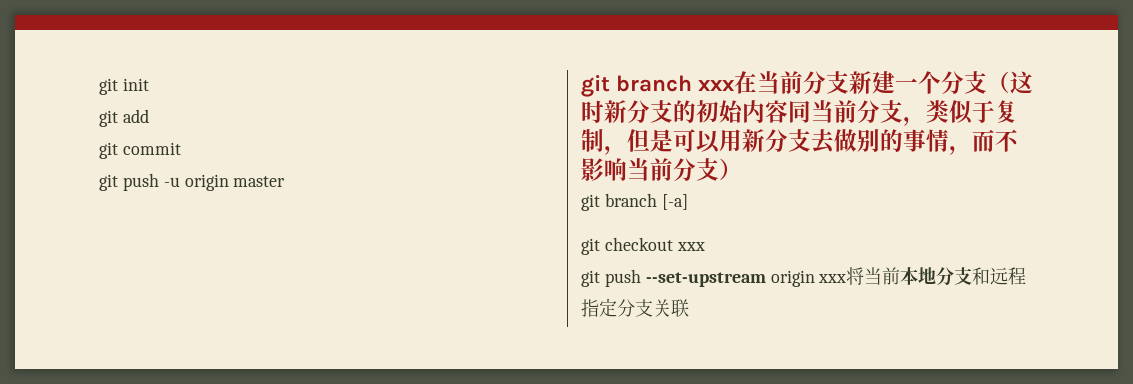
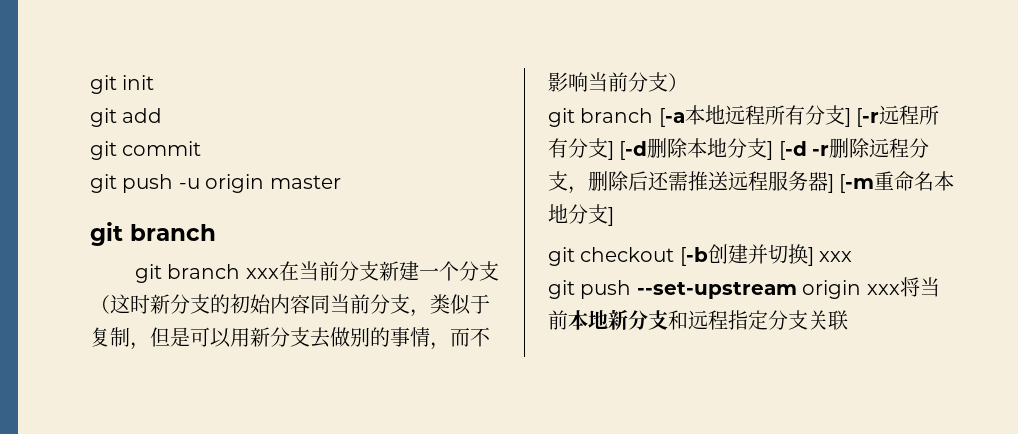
  git push -u origin master
+ git branch
- git branch [-a]
- git checkout xxx
+ git branch [-a本地远程所有分支] [-r远程所有分支] [-d删除本地分支] [-d -r删除远程分支，删除后还需推送远程服务器] [-m重命名本地分支]
+ git checkout [-b创建并切换] xxx
- git push --set-upstream origin xxx将当前本地分支和远程指定分支关联
+ git push --set-upstream origin xxx将当前本地新分支和远程指定分支关联

